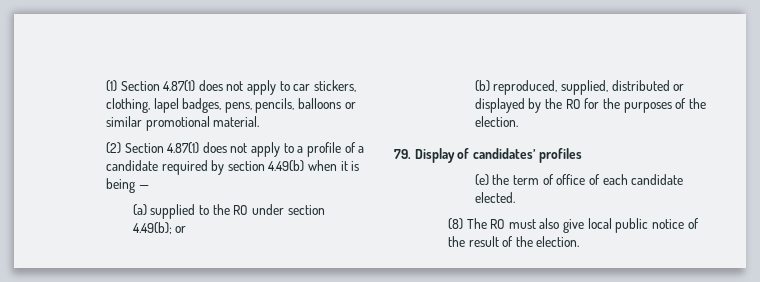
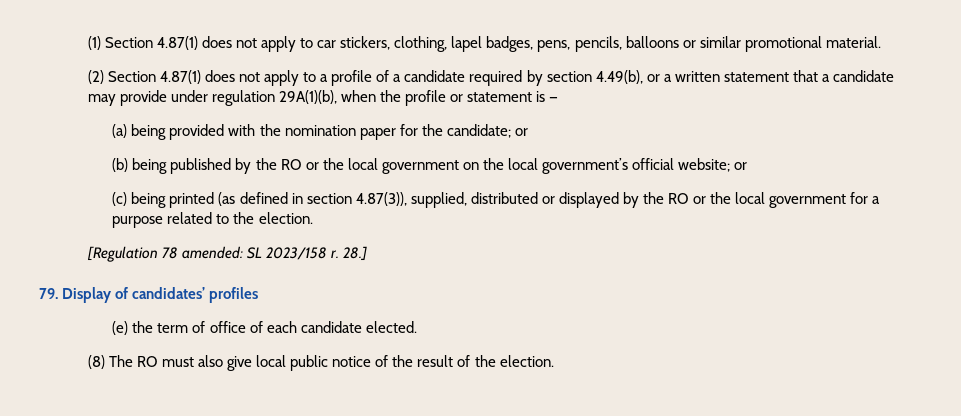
- (2) Section 4.87(1) does not apply to a profile of a candidate required by section 4.49(b) when it is being —
- (a) supplied to the RO under section 4.49(b); or
- (b) reproduced, supplied, distributed or displayed by the RO for the purposes of the election.
+ (2) Section 4.87(1) does not apply to a profile of a candidate required by section 4.49(b), or a written statement that a candidate may provide under regulation 29A(1)(b), when the profile or statement is —
+ (a) being provided with the nomination paper for the candidate; or
+ (b) being published by the RO or the local government on the local government’s official website; or
+ (c) being printed (as defined in section 4.87(3)), supplied, distributed or displayed by the RO or the local government for a purpose related to the election.
+ [Regulation 78 amended: SL 2023/158 r. 28.]

